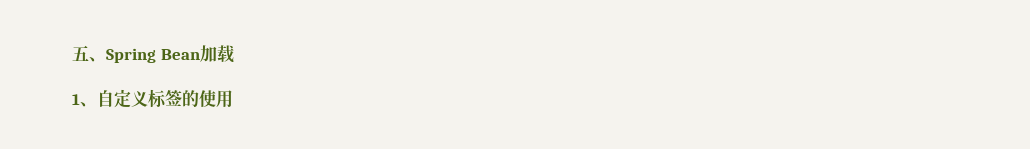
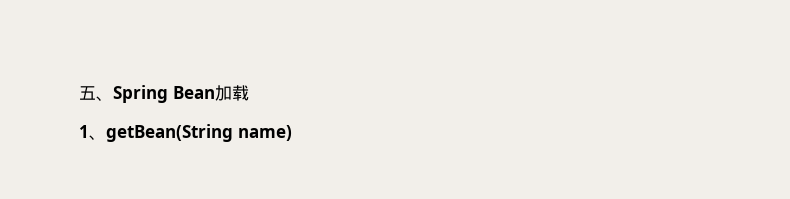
- 1、自定义标签的使用
+ 1、getBean(String name)

